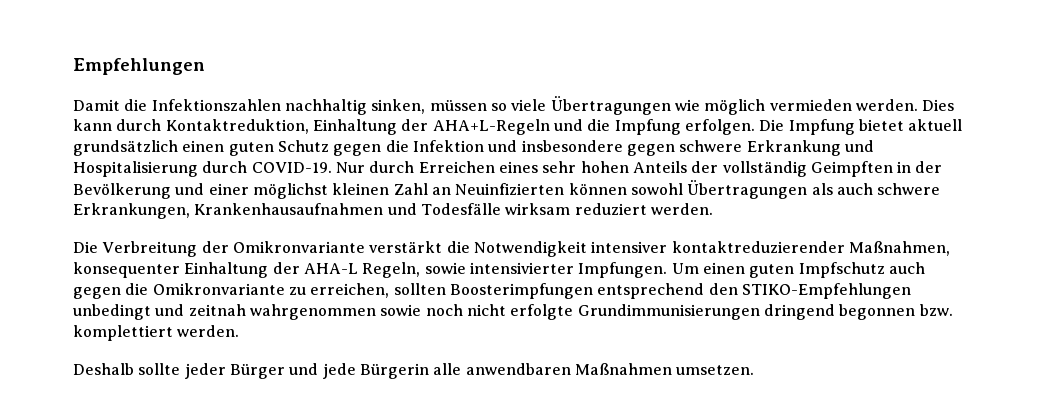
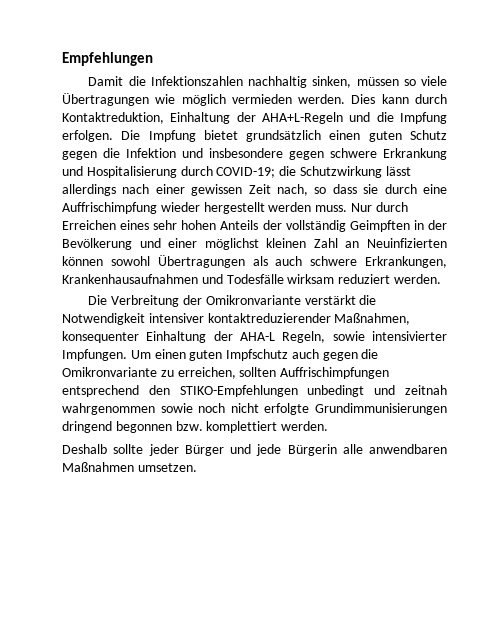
- Die Impfung bietet aktuell grundsätzlich einen guten Schutz gegen die Infektion und insbesondere gegen schwere Erkrankung und Hospitalisierung durch COVID-19.
+ Die Impfung bietet grundsätzlich einen guten Schutz gegen die Infektion und insbesondere gegen schwere Erkrankung und Hospitalisierung durch COVID-19; die Schutzwirkung lässt allerdings nach einer gewissen Zeit nach, so dass sie durch eine Auffrischimpfung wieder hergestellt werden muss.
- Um einen guten Impfschutz auch gegen die Omikronvariante zu erreichen, sollten Boosterimpfungen entsprechend den STIKO-Empfehlungen unbedingt und zeitnah wahrgenommen sowie noch nicht erfolgte Grundimmunisierungen dringend begonnen bzw. komplettiert werden.
+ Um einen guten Impfschutz auch gegen die Omikronvariante zu erreichen, sollten Auffrischimpfungen entsprechend den STIKO-Empfehlungen unbedingt und zeitnah wahrgenommen sowie noch nicht erfolgte Grundimmunisierungen dringend begonnen bzw. komplettiert werden.

